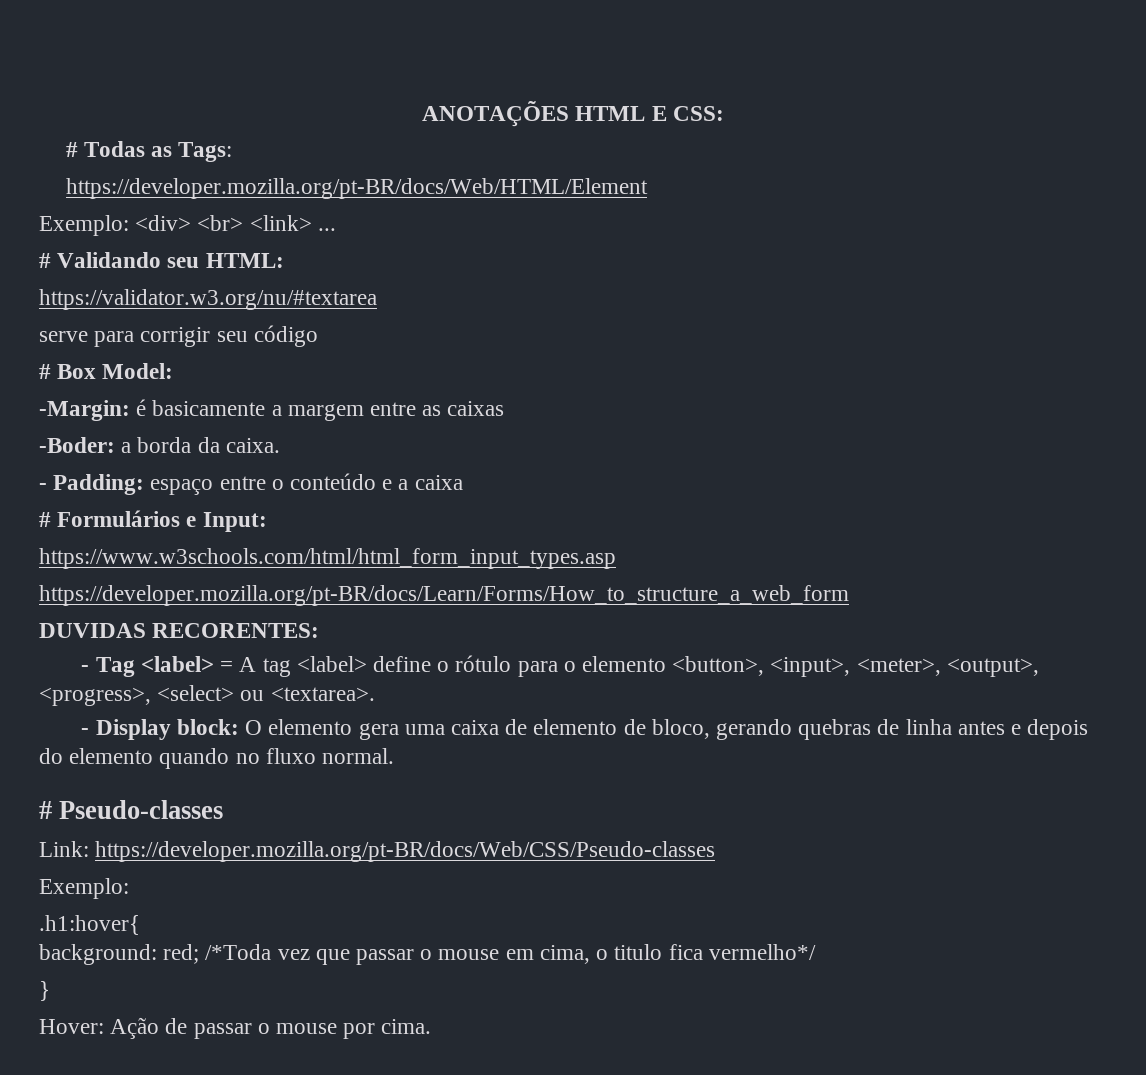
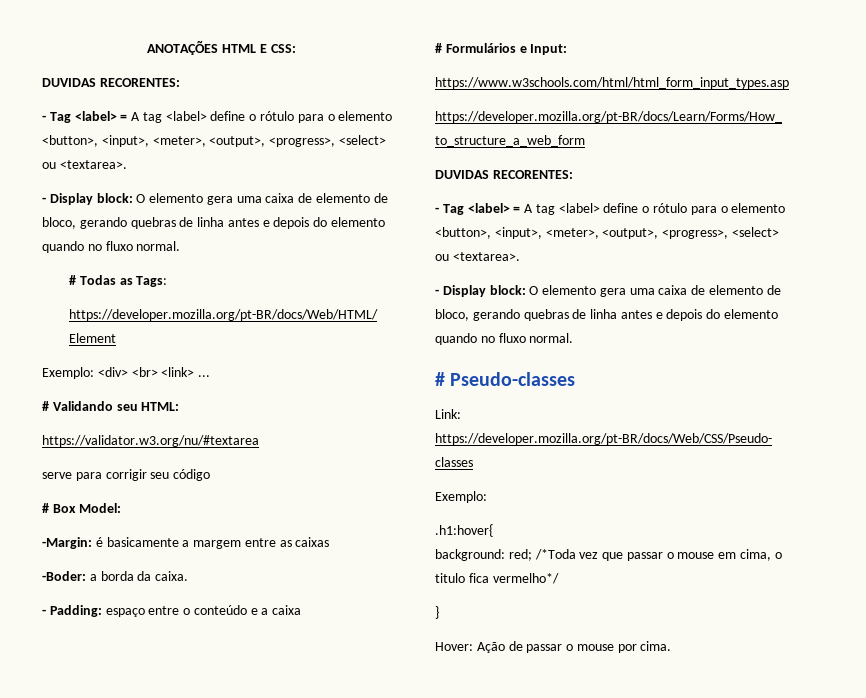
  ANOTAÇÕES HTML E CSS:
+ DUVIDAS RECORENTES:
+ - Tag <label> = A tag <label> define o rótulo para o elemento <button>, <input>, <meter>, <output>, <progress>, <select> ou <textarea>.
+ - Display block: O elemento gera uma caixa de elemento de bloco, gerando quebras de linha antes e depois do elemento quando no fluxo normal.

